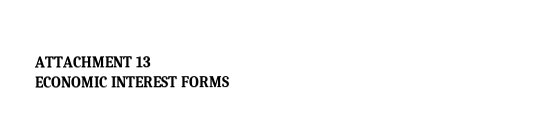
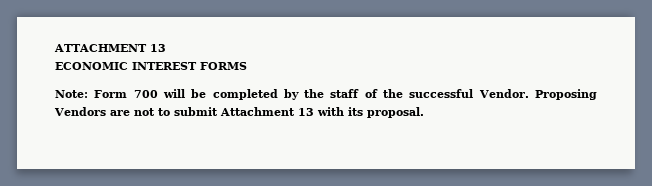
+ Note: Form 700 will be completed by the staff of the successful Vendor. Proposing Vendors are not to submit Attachment 13 with its proposal.

